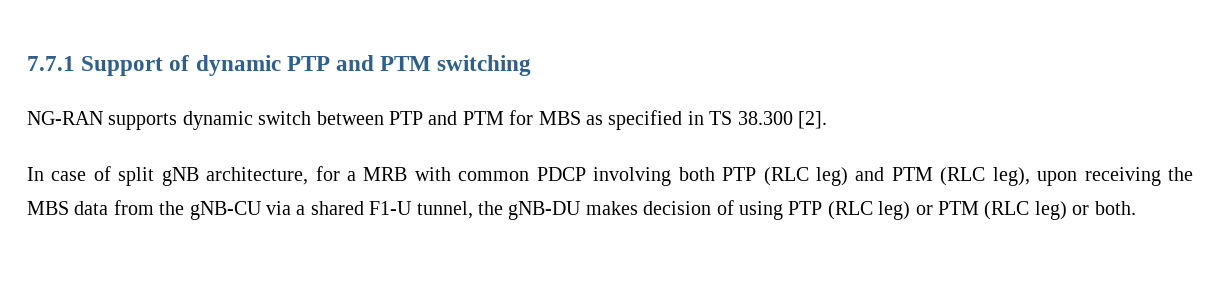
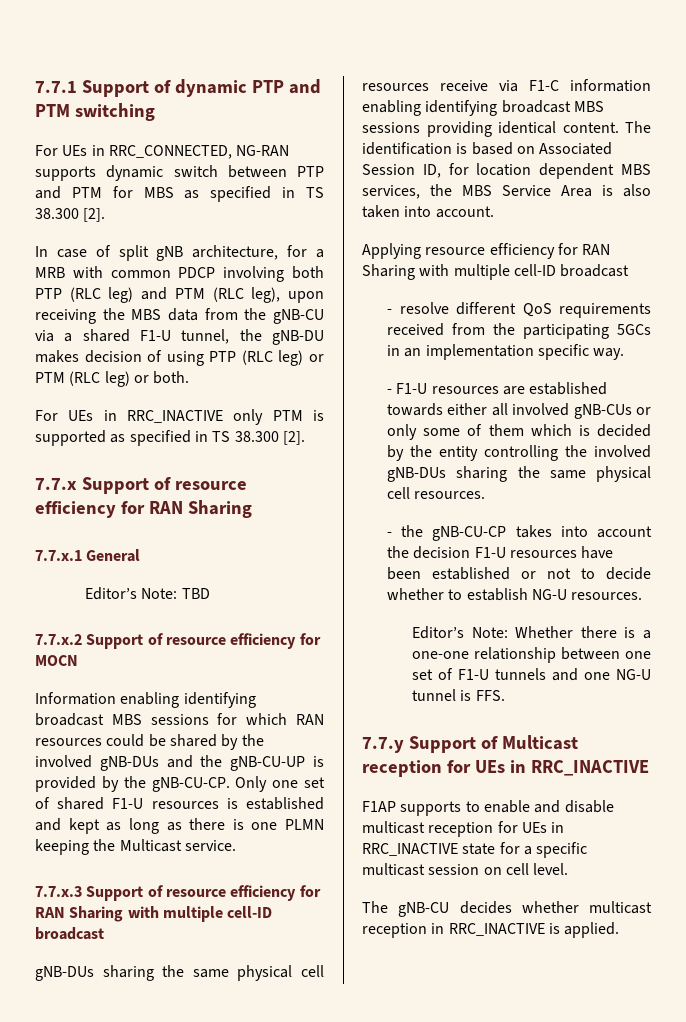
- NG-RAN supports dynamic switch between PTP and PTM for MBS as specified in TS 38.300 [2].
+ For UEs in RRC_CONNECTED, NG-RAN supports dynamic switch between PTP and PTM for MBS as specified in TS 38.300 [2].
+ For UEs in RRC_INACTIVE only PTM is supported as specified in TS 38.300 [2].
+ 7.7.x Support of resource efficiency for RAN Sharing
+ 7.7.x.1 General
+ Editor’s Note: TBD
+ 7.7.x.2 Support of resource efficiency for MOCN
+ Information enabling identifying broadcast MBS sessions for which RAN resources could be shared by the involved gNB-DUs and the gNB-CU-UP is provided by the gNB-CU-CP. Only one set of shared F1-U resources is established and kept as long as there is one PLMN keeping the Multicast service.
+ 7.7.x.3 Support of resource efficiency for RAN Sharing with multiple cell-ID broadcast
+ gNB-DUs sharing the same physical cell resources receive via F1-C information enabling identifying broadcast MBS sessions providing identical content. The identification is based on Associated Session ID, for location dependent MBS services, the MBS Service Area is also taken into account.
+ Applying resource efficiency for RAN Sharing with multiple cell-ID broadcast
+ - resolve different QoS requirements received from the participating 5GCs in an implementation specific way.
+ - F1-U resources are established towards either all involved gNB-CUs or only some of them which is decided by the entity controlling the involved gNB-DUs sharing the same physical cell resources.
+ - the gNB-CU-CP takes into account the decision F1-U resources have been established or not to decide whether to establish NG-U resources.
+ Editor’s Note: Whether there is a one-one relationship between one set of F1-U tunnels and one NG-U tunnel is FFS.
+ 7.7.y Support of Multicast reception for UEs in RRC_INACTIVE
+ F1AP supports to enable and disable multicast reception for UEs in RRC_INACTIVE state for a specific multicast session on cell level.
+ The gNB-CU decides whether multicast reception in RRC_INACTIVE is applied.

